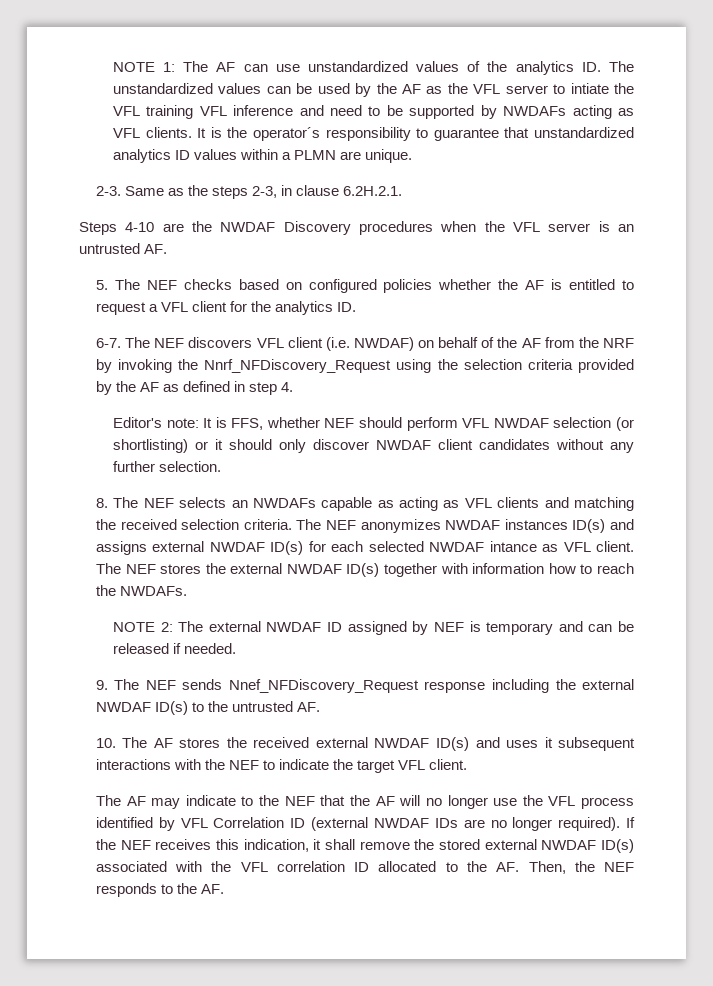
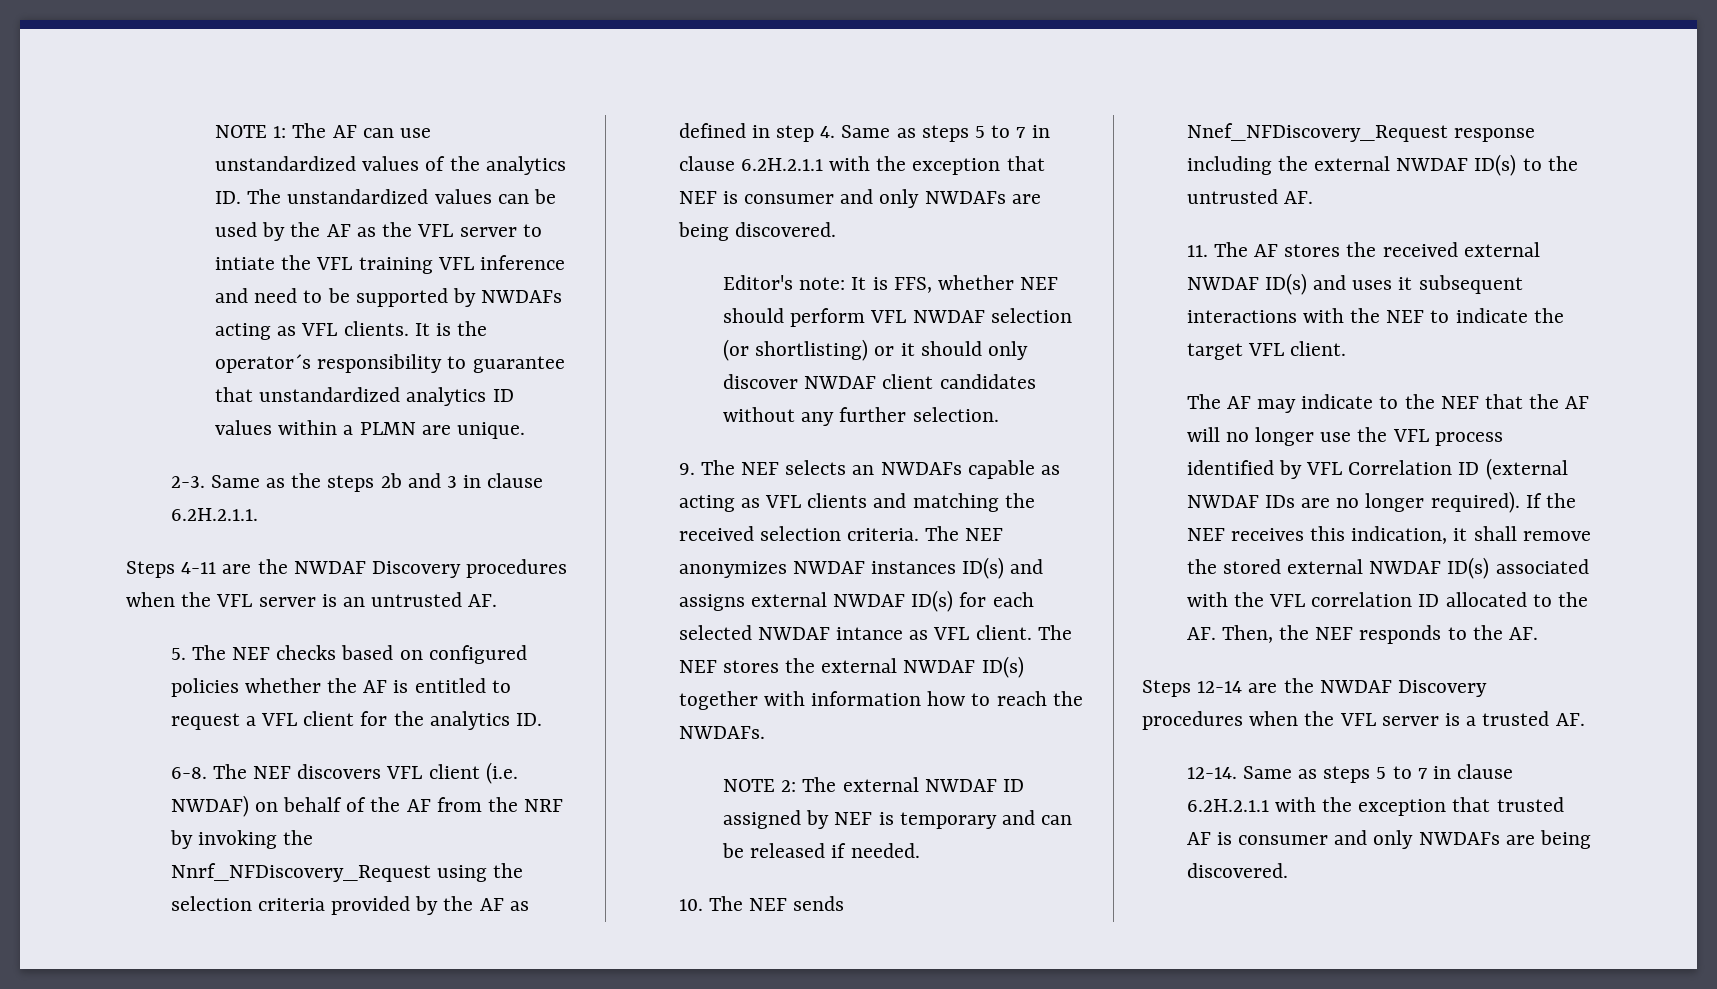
- Same as the steps 2-3, in clause 6.2H.2.1.
- Steps 4-10 are the NWDAF Discovery procedures when the VFL server is an untrusted AF.
+ Same as the steps 2b and 3 in clause 6.2H.2.1.1.
+ Steps 4-11 are the NWDAF Discovery procedures when the VFL server is an untrusted AF.
- 6-7.
+ 6-8.
- The NEF discovers VFL client (i.e. NWDAF) on behalf of the AF from the NRF by invoking the Nnrf_NFDiscovery_Request using the selection criteria provided by the AF as defined in step 4.
+ The NEF discovers VFL client (i.e. NWDAF) on behalf of the AF from the NRF by invoking the Nnrf_NFDiscovery_Request using the selection criteria provided by the AF as defined in step 4. Same as steps 5 to 7 in clause 6.2H.2.1.1 with the exception that NEF is consumer and only NWDAFs are being discovered.
- 8. The NEF selects an NWDAFs capable as acting as VFL clients and matching the received selection criteria.
+ 9. The NEF selects an NWDAFs capable as acting as VFL clients and matching the received selection criteria.
- 9. The NEF sends Nnef_NFDiscovery_Request response including the external NWDAF ID(s) to the untrusted AF.
+ 10. The NEF sends Nnef_NFDiscovery_Request response including the external NWDAF ID(s) to the untrusted AF.
- 10. The AF stores the received external NWDAF ID(s) and uses it subsequent interactions with the NEF to indicate the target VFL client.
+ 11. The AF stores the received external NWDAF ID(s) and uses it subsequent interactions with the NEF to indicate the target VFL client.
+ Steps 12-14 are the NWDAF Discovery procedures when the VFL server is a trusted AF.
+ 12-14. Same as steps 5 to 7 in clause 6.2H.2.1.1 with the exception that trusted AF is consumer and only NWDAFs are being discovered.

